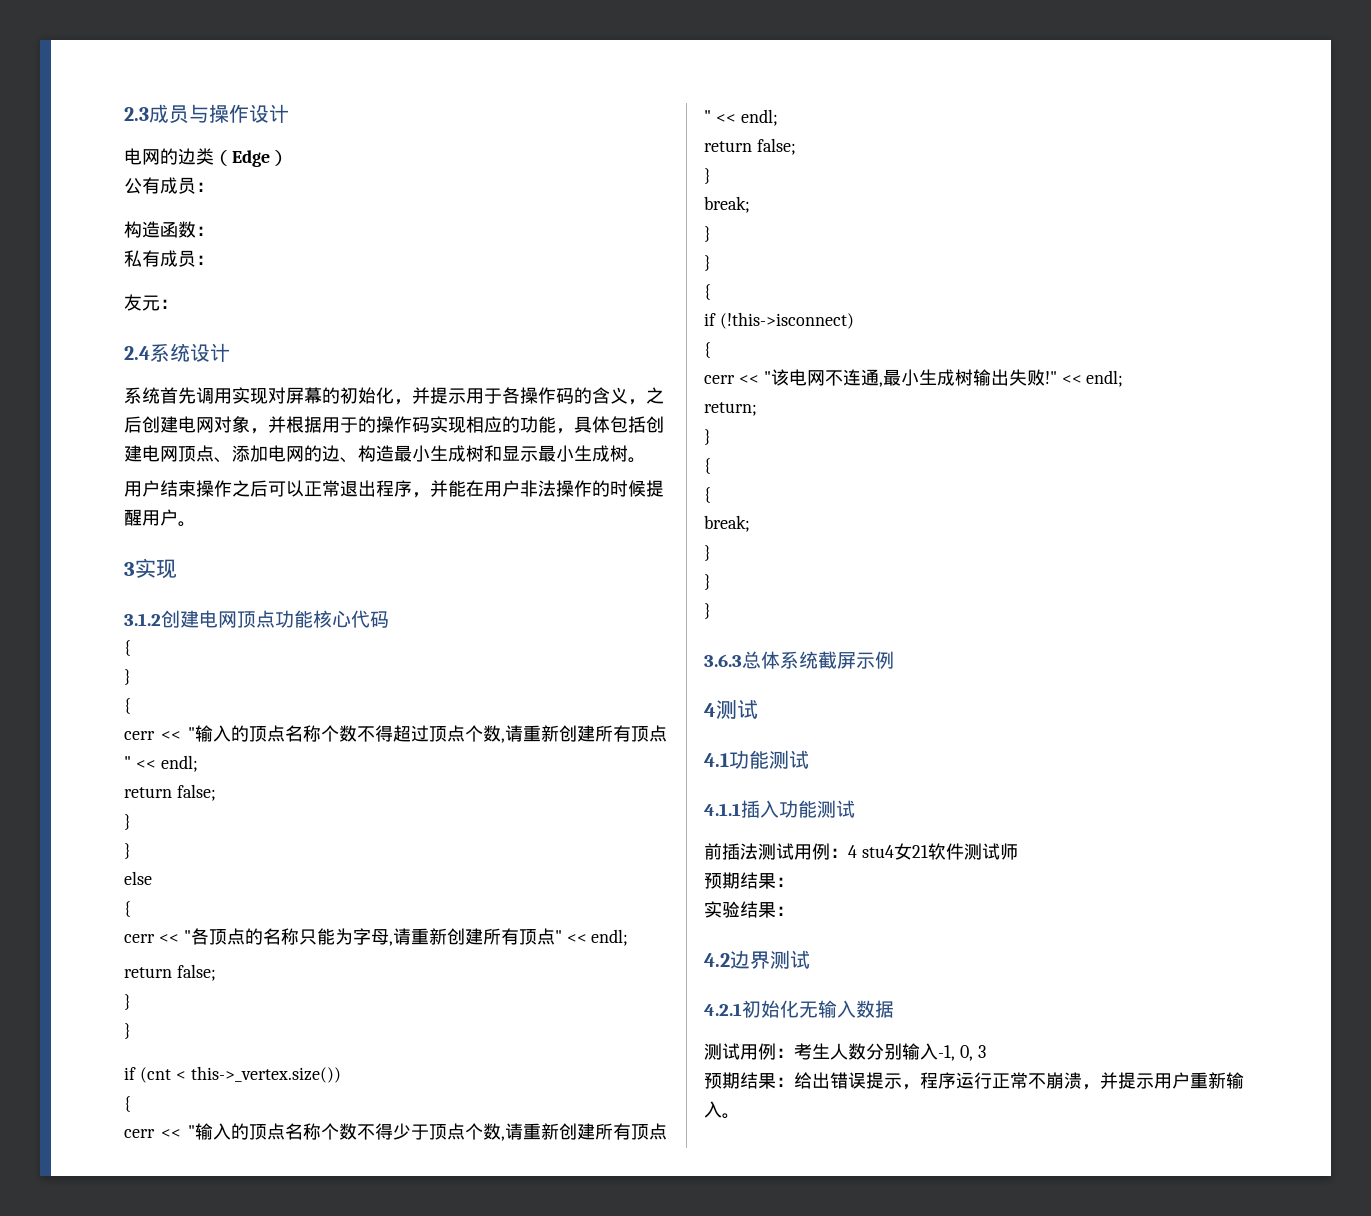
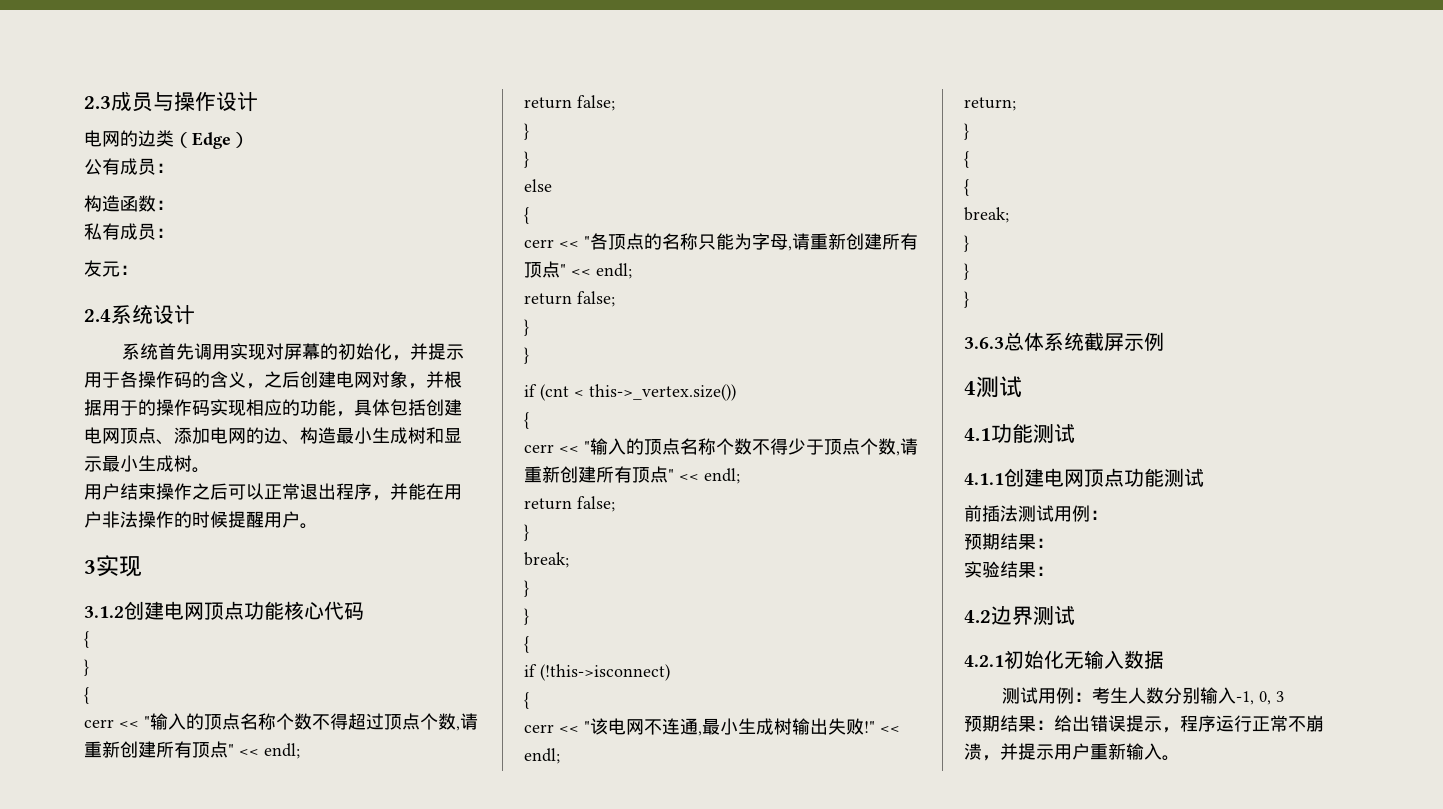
- 4.1.1插入功能测试
+ 4.1.1创建电网顶点功能测试
- 前插法测试用例：4 stu4女21软件测试师
+ 前插法测试用例：

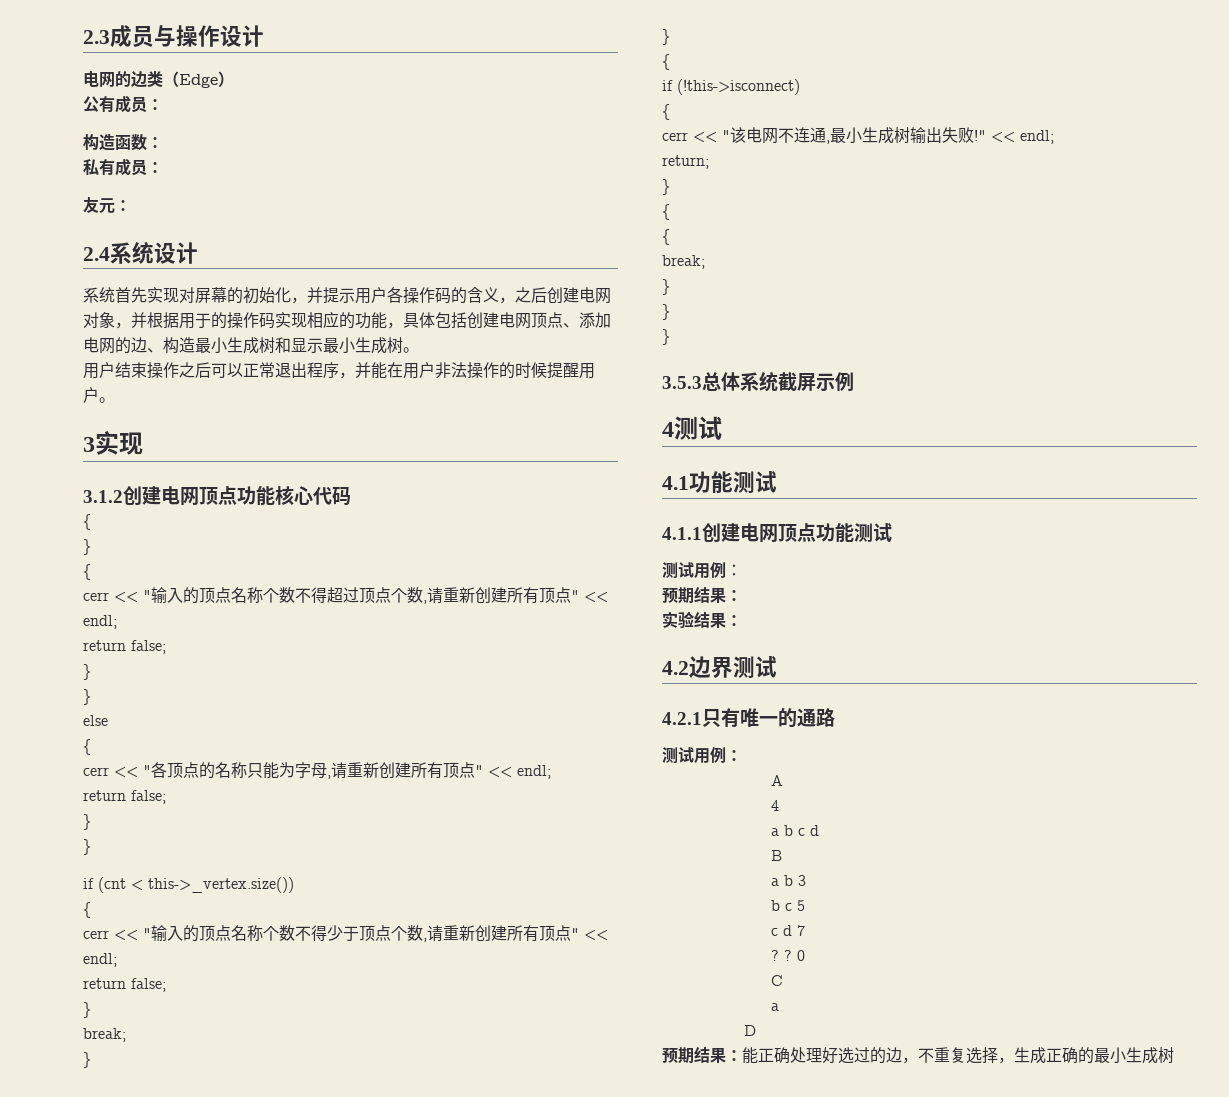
- 系统首先调用实现对屏幕的初始化，并提示用于各操作码的含义，之后创建电网对象，并根据用于的操作码实现相应的功能，具体包括创建电网顶点、添加电网的边、构造最小生成树和显示最小生成树。
+ 系统首先实现对屏幕的初始化，并提示用户各操作码的含义，之后创建电网对象，并根据用于的操作码实现相应的功能，具体包括创建电网顶点、添加电网的边、构造最小生成树和显示最小生成树。
- 3.6.3总体系统截屏示例
+ 3.5.3总体系统截屏示例
  4.1.1创建电网顶点功能测试
- 前插法测试用例：
+ 测试用例：
- 4.2.1初始化无输入数据
- 测试用例：考生人数分别输入-1, 0, 3
- 预期结果：给出错误提示，程序运行正常不崩溃，并提示用户重新输入。
+ 4.2.1只有唯一的通路
+ 测试用例：
+ A
+ 4
+ a b c d
+ B
+ a b 3
+ b c 5
+ c d 7
+ ? ? 0
+ C
+ a
+ D
+ 预期结果：能正确处理好选过的边，不重复选择，生成正确的最小生成树

